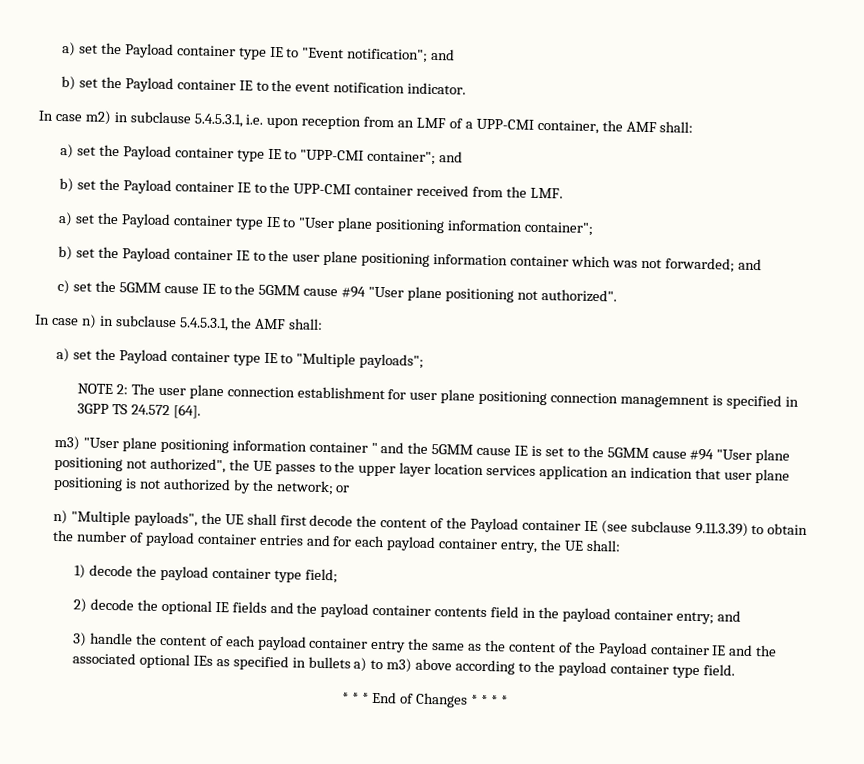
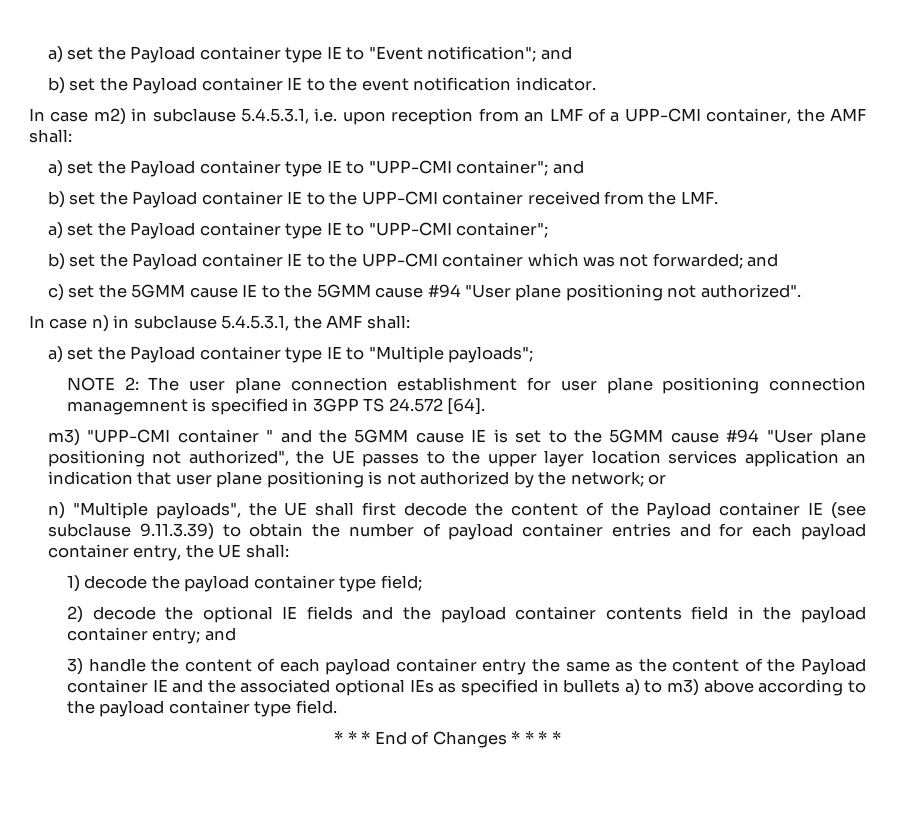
  b) set the Payload container IE to the UPP-CMI container received from the LMF.
- a) set the Payload container type IE to "User plane positioning information container";
+ a) set the Payload container type IE to "UPP-CMI container";
- b) set the Payload container IE to the user plane positioning information container which was not forwarded; and
+ b) set the Payload container IE to the UPP-CMI container which was not forwarded; and
- m3) "User plane positioning information container " and the 5GMM cause IE is set to the 5GMM cause #94 "User plane positioning not authorized", the UE passes to the upper layer location services application an indication that user plane positioning is not authorized by the network; or
+ m3) "UPP-CMI container " and the 5GMM cause IE is set to the 5GMM cause #94 "User plane positioning not authorized", the UE passes to the upper layer location services application an indication that user plane positioning is not authorized by the network; or

